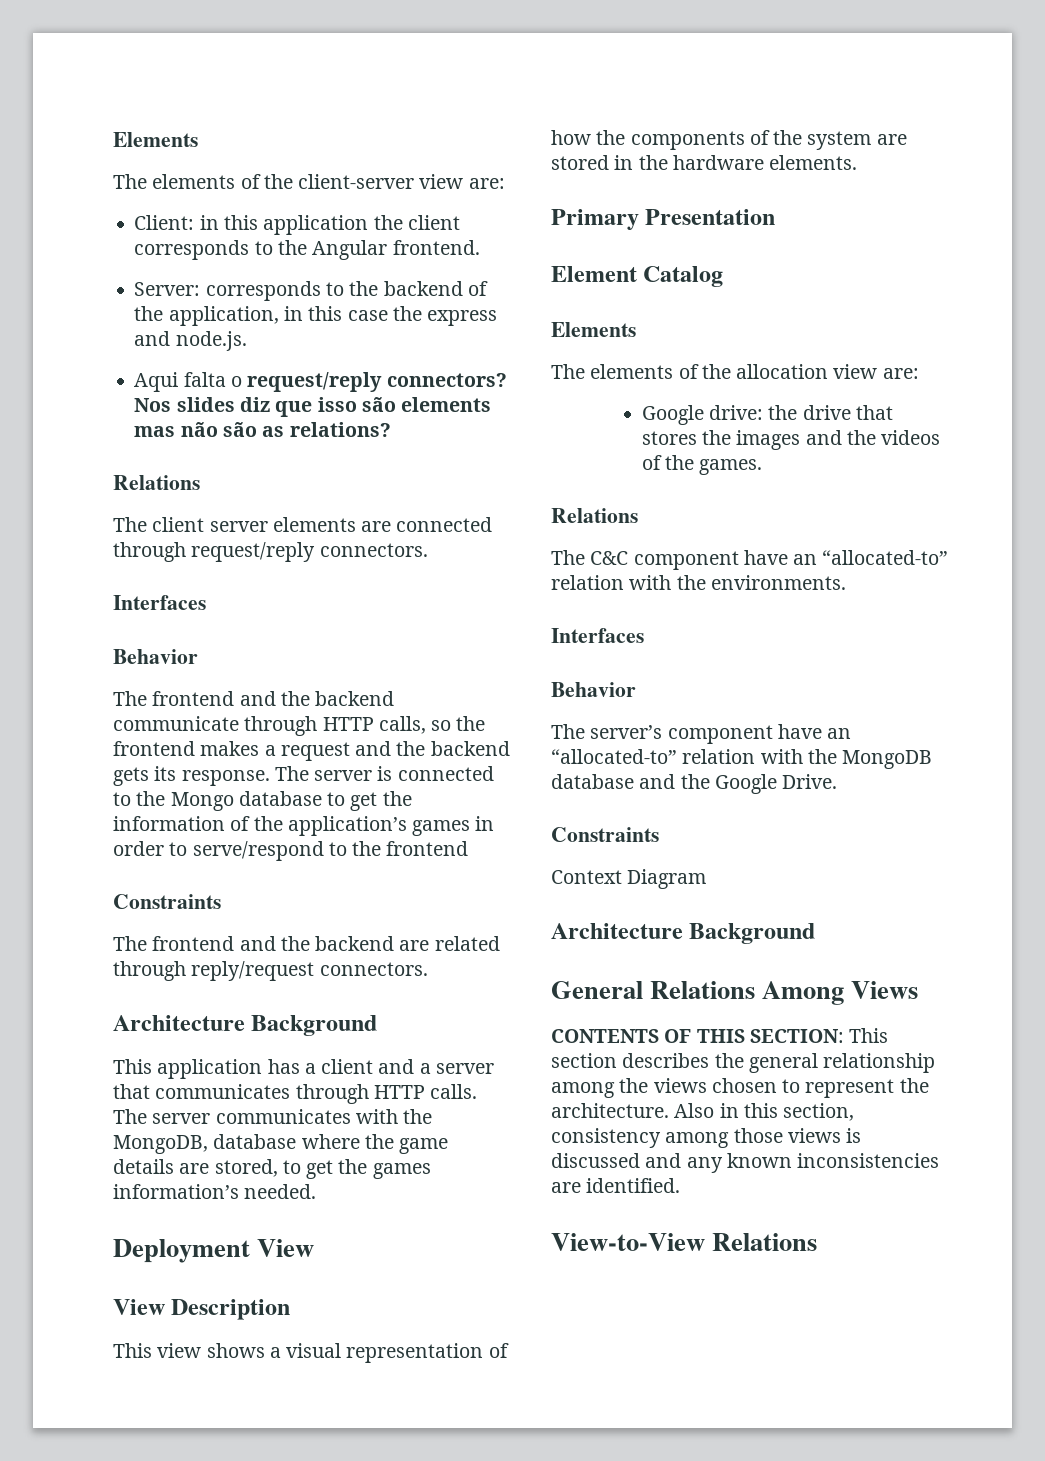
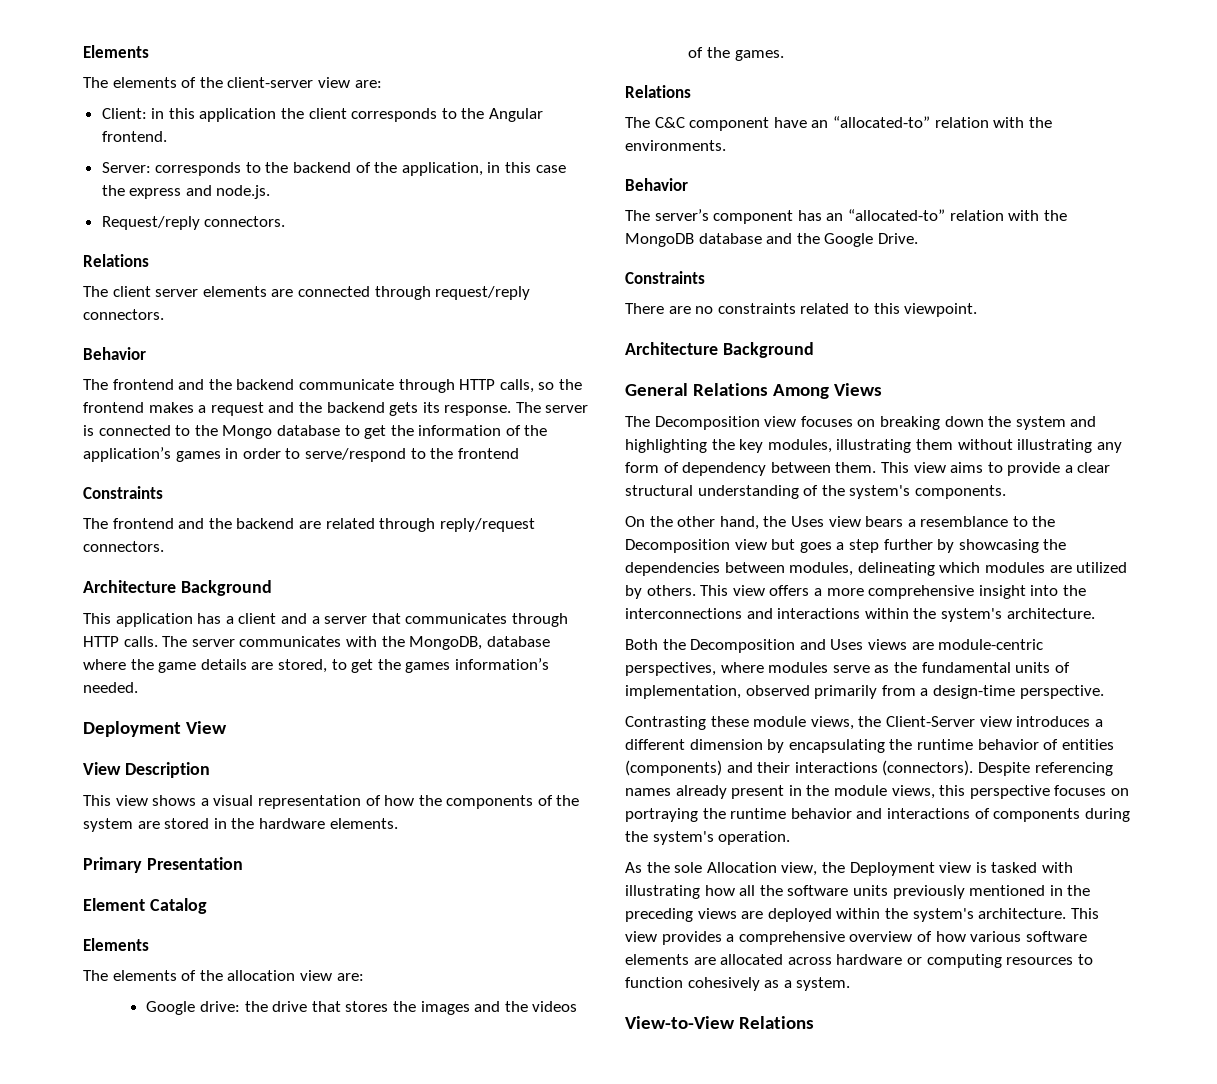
- Aqui falta o request/reply connectors? Nos slides diz que isso são elements mas não são as relations?
+ Request/reply connectors.
  The client server elements are connected through request/reply connectors.
- Interfaces
  The C&C component have an “allocated-to” relation with the environments.
- Interfaces
- The server’s component have an “allocated-to” relation with the MongoDB database and the Google Drive.
+ The server’s component has an “allocated-to” relation with the MongoDB database and the Google Drive.
- Context Diagram
+ There are no constraints related to this viewpoint.
- CONTENTS OF THIS SECTION: This section describes the general relationship among the views chosen to represent the architecture. Also in this section, consistency among those views is discussed and any known inconsistencies are identified.
+ The Decomposition view focuses on breaking down the system and highlighting the key modules, illustrating them without illustrating any form of dependency between them. This view aims to provide a clear structural understanding of the system's components.
+ On the other hand, the Uses view bears a resemblance to the Decomposition view but goes a step further by showcasing the dependencies between modules, delineating which modules are utilized by others. This view offers a more comprehensive insight into the interconnections and interactions within the system's architecture.
+ Both the Decomposition and Uses views are module-centric perspectives, where modules serve as the fundamental units of implementation, observed primarily from a design-time perspective.
+ Contrasting these module views, the Client-Server view introduces a different dimension by encapsulating the runtime behavior of entities (components) and their interactions (connectors). Despite referencing names already present in the module views, this perspective focuses on portraying the runtime behavior and interactions of components during the system's operation.
+ As the sole Allocation view, the Deployment view is tasked with illustrating how all the software units previously mentioned in the preceding views are deployed within the system's architecture. This view provides a comprehensive overview of how various software elements are allocated across hardware or computing resources to function cohesively as a system.

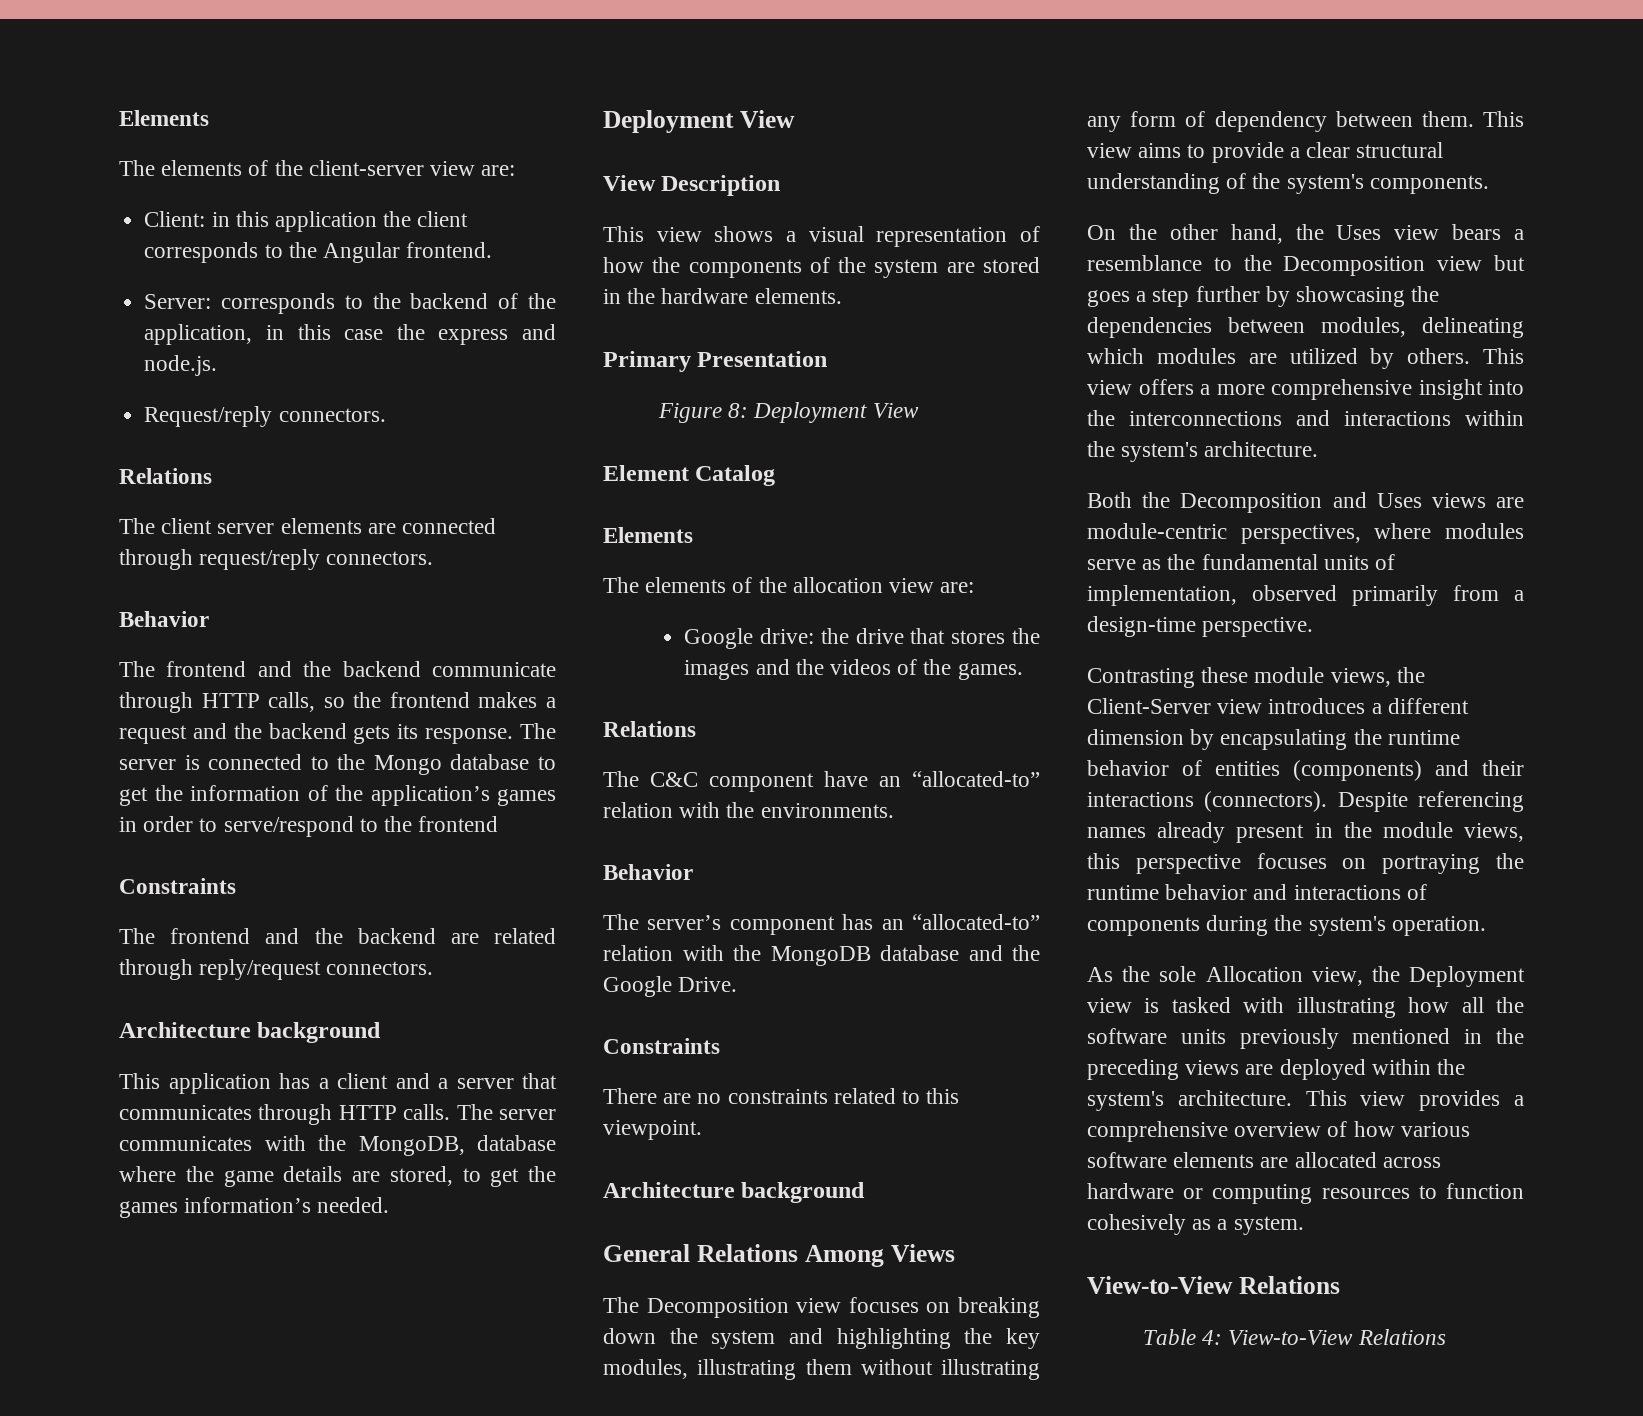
  The frontend and the backend are related through reply/request connectors.
- Architecture Background
+ Architecture background
+ Figure 8: Deployment View
  There are no constraints related to this viewpoint.
- Architecture Background
+ Architecture background
+ Table 4: View-to-View Relations

